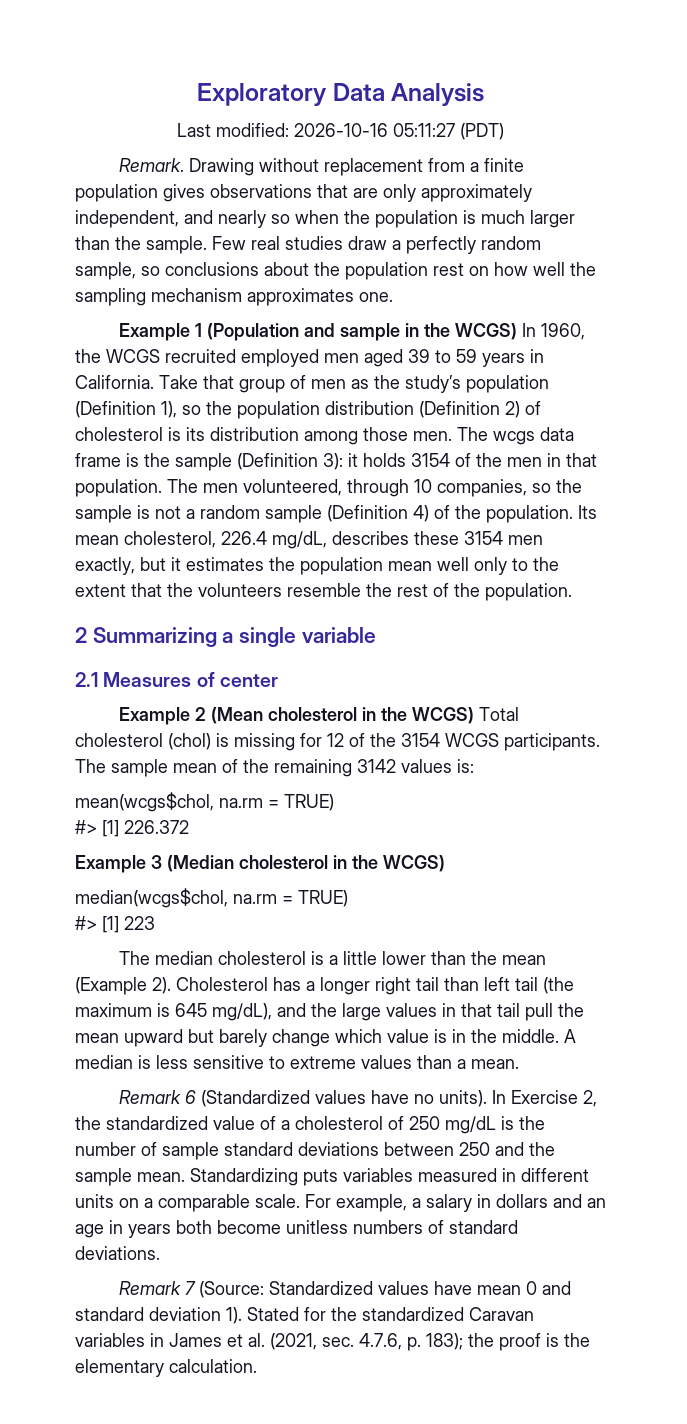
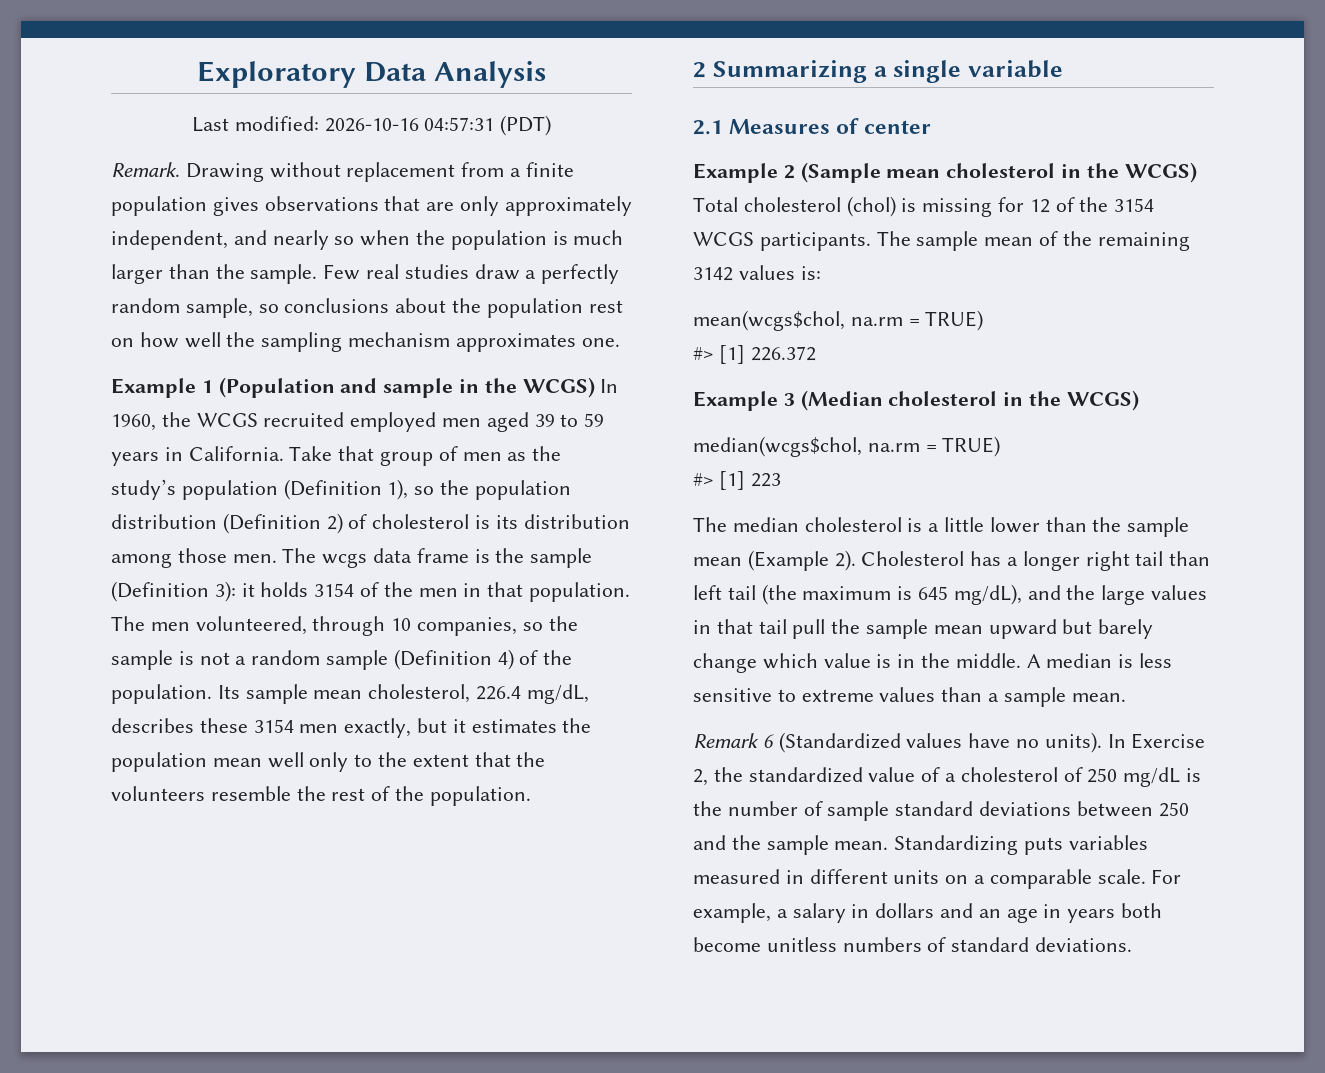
- Last modified: 2026-10-16 05:11:27 (PDT)
+ Last modified: 2026-10-16 04:57:31 (PDT)
- Its mean cholesterol, 226.4 mg/dL, describes these 3154 men exactly, but it estimates the population mean well only to the extent that the volunteers resemble the rest of the population.
+ Its sample mean cholesterol, 226.4 mg/dL, describes these 3154 men exactly, but it estimates the population mean well only to the extent that the volunteers resemble the rest of the population.
- Example 2 (Mean cholesterol in the WCGS) Total cholesterol (chol) is missing for 12 of the 3154 WCGS participants.
+ Example 2 (Sample mean cholesterol in the WCGS) Total cholesterol (chol) is missing for 12 of the 3154 WCGS participants.
- The median cholesterol is a little lower than the mean (Example 2).
+ The median cholesterol is a little lower than the sample mean (Example 2).
- Cholesterol has a longer right tail than left tail (the maximum is 645 mg/dL), and the large values in that tail pull the mean upward but barely change which value is in the middle.
+ Cholesterol has a longer right tail than left tail (the maximum is 645 mg/dL), and the large values in that tail pull the sample mean upward but barely change which value is in the middle.
- A median is less sensitive to extreme values than a mean.
+ A median is less sensitive to extreme values than a sample mean.
- Remark 7 (Source: Standardized values have mean 0 and standard deviation 1). Stated for the standardized Caravan variables in James et al. (2021, sec. 4.7.6, p. 183); the proof is the elementary calculation.

